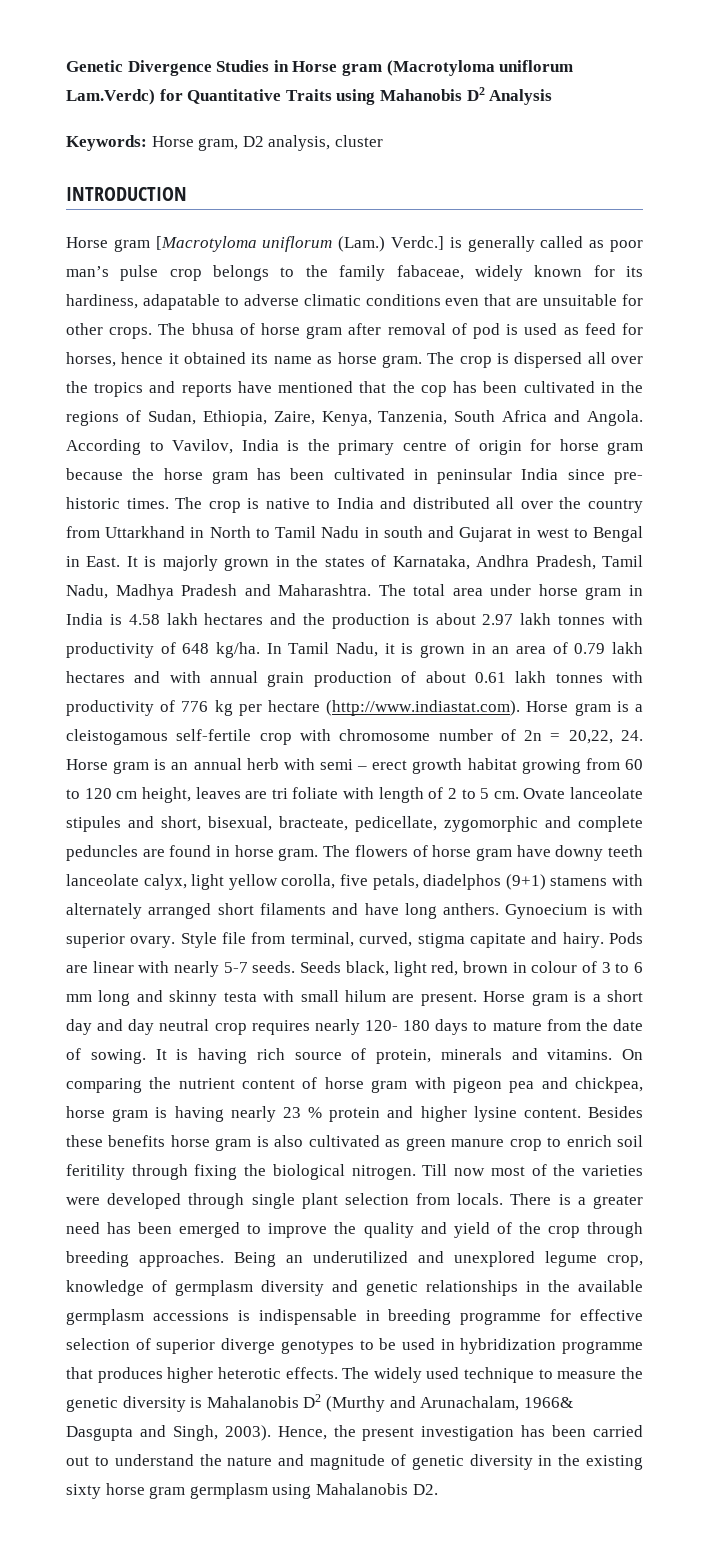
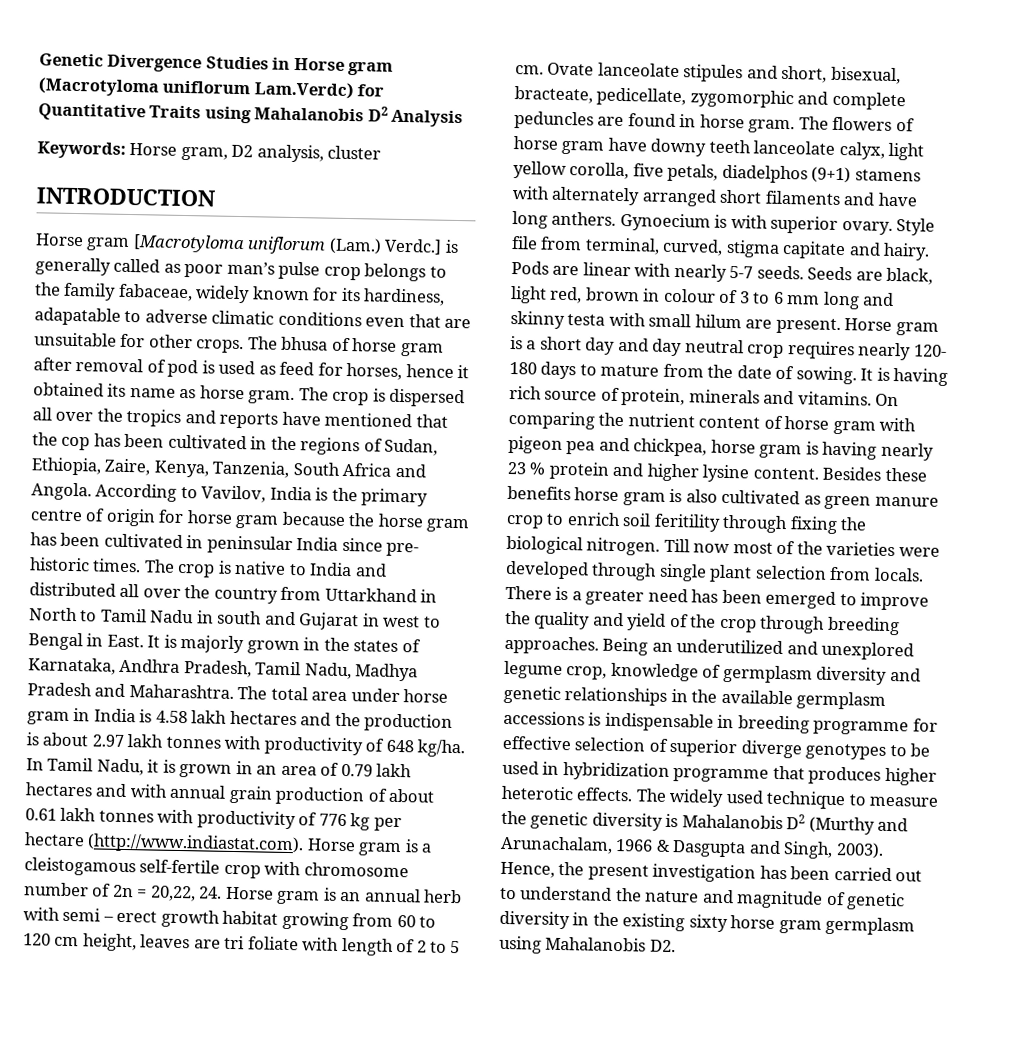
- Genetic Divergence Studies in Horse gram (Macrotyloma uniflorum Lam.Verdc) for Quantitative Traits using Mahanobis D2 Analysis
+ Genetic Divergence Studies in Horse gram (Macrotyloma uniflorum Lam.Verdc) for Quantitative Traits using Mahalanobis D2 Analysis
- Seeds black, light red, brown in colour of 3 to 6 mm long and skinny testa with small hilum are present.
+ Seeds are black, light red, brown in colour of 3 to 6 mm long and skinny testa with small hilum are present.
- The widely used technique to measure the genetic diversity is Mahalanobis D2 (Murthy and Arunachalam, 1966& Dasgupta and Singh, 2003).
+ The widely used technique to measure the genetic diversity is Mahalanobis D2 (Murthy and Arunachalam, 1966 & Dasgupta and Singh, 2003).

